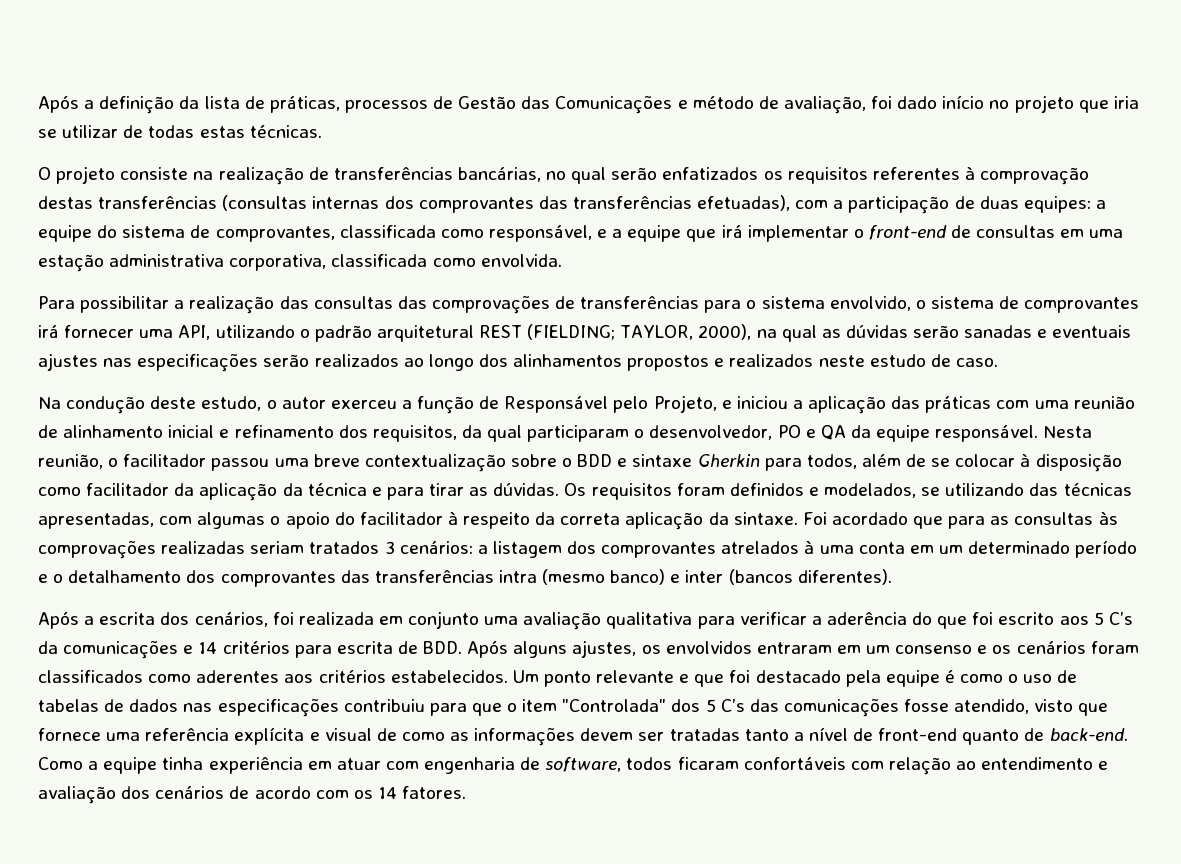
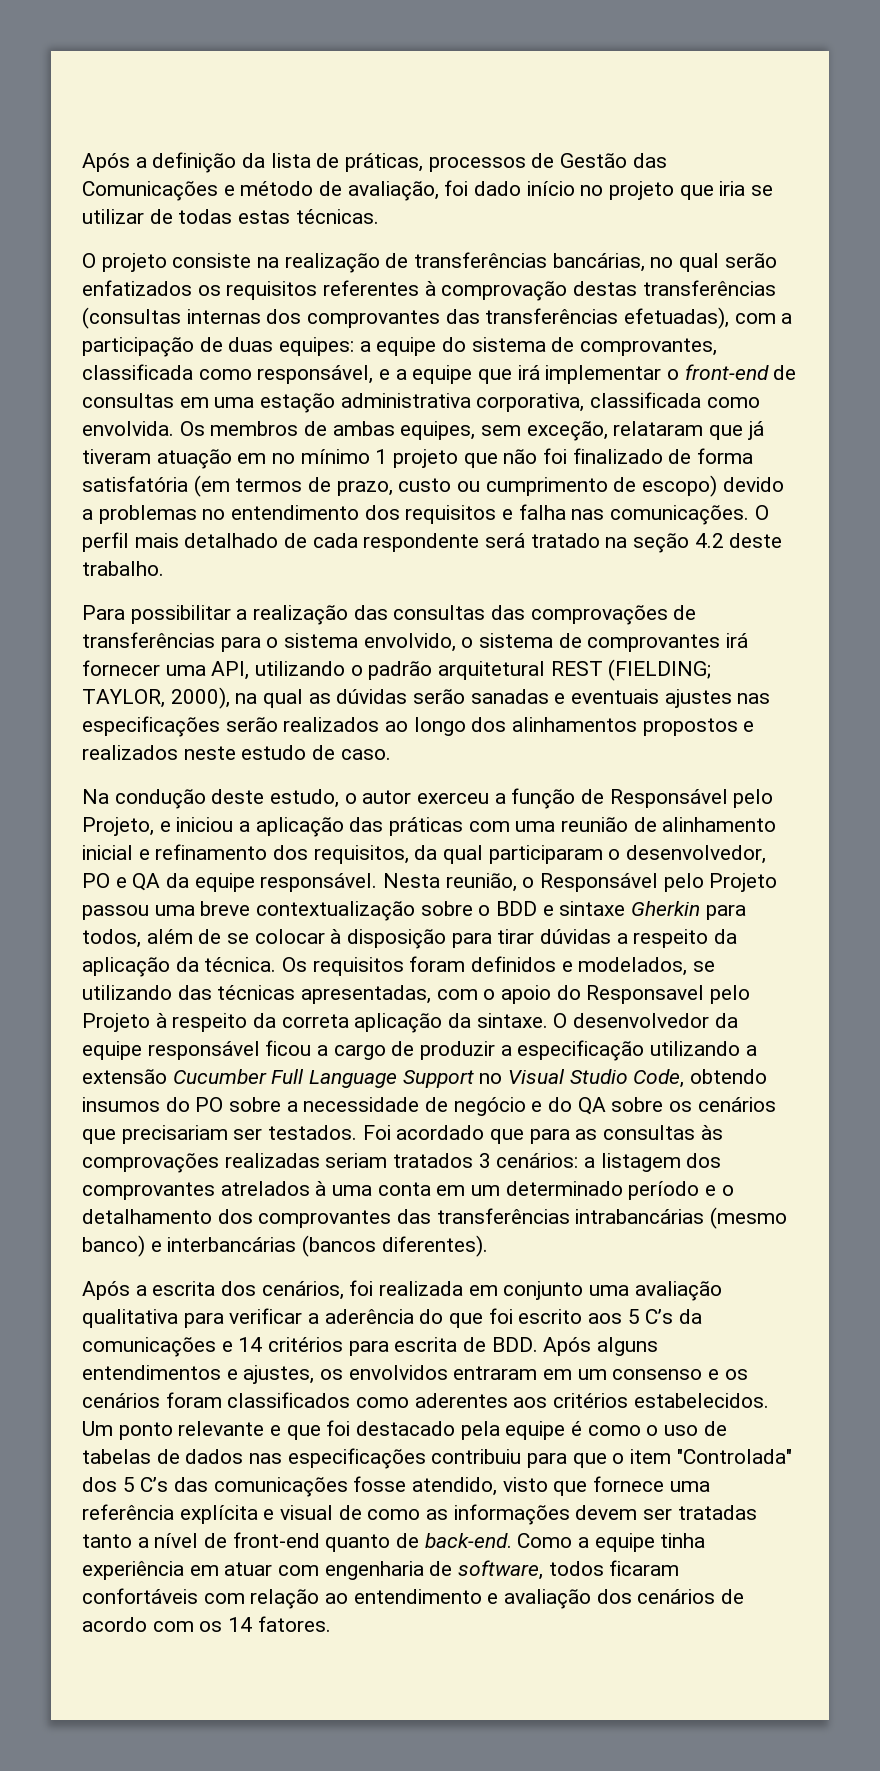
+ Os membros de ambas equipes, sem exceção, relataram que já tiveram atuação em no mínimo 1 projeto que não foi finalizado de forma satisfatória (em termos de prazo, custo ou cumprimento de escopo) devido a problemas no entendimento dos requisitos e falha nas comunicações. O perfil mais detalhado de cada respondente será tratado na seção 4.2 deste trabalho.
- Nesta reunião, o facilitador passou uma breve contextualização sobre o BDD e sintaxe Gherkin para todos, além de se colocar à disposição como facilitador da aplicação da técnica e para tirar as dúvidas.
+ Nesta reunião, o Responsável pelo Projeto passou uma breve contextualização sobre o BDD e sintaxe Gherkin para todos, além de se colocar à disposição para tirar dúvidas a respeito da aplicação da técnica.
- Os requisitos foram definidos e modelados, se utilizando das técnicas apresentadas, com algumas o apoio do facilitador à respeito da correta aplicação da sintaxe.
+ Os requisitos foram definidos e modelados, se utilizando das técnicas apresentadas, com o apoio do Responsavel pelo Projeto à respeito da correta aplicação da sintaxe.
+ O desenvolvedor da equipe responsável ficou a cargo de produzir a especificação utilizando a extensão Cucumber Full Language Support no Visual Studio Code, obtendo insumos do PO sobre a necessidade de negócio e do QA sobre os cenários que precisariam ser testados.
- Foi acordado que para as consultas às comprovações realizadas seriam tratados 3 cenários: a listagem dos comprovantes atrelados à uma conta em um determinado período e o detalhamento dos comprovantes das transferências intra (mesmo banco) e inter (bancos diferentes).
+ Foi acordado que para as consultas às comprovações realizadas seriam tratados 3 cenários: a listagem dos comprovantes atrelados à uma conta em um determinado período e o detalhamento dos comprovantes das transferências intrabancárias (mesmo banco) e interbancárias (bancos diferentes).
- Após a escrita dos cenários, foi realizada em conjunto uma avaliação qualitativa para verificar a aderência do que foi escrito aos 5 C’s da comunicações e 14 critérios para escrita de BDD. Após alguns ajustes, os envolvidos entraram em um consenso e os cenários foram classificados como aderentes aos critérios estabelecidos.
+ Após a escrita dos cenários, foi realizada em conjunto uma avaliação qualitativa para verificar a aderência do que foi escrito aos 5 C’s da comunicações e 14 critérios para escrita de BDD. Após alguns entendimentos e ajustes, os envolvidos entraram em um consenso e os cenários foram classificados como aderentes aos critérios estabelecidos.

